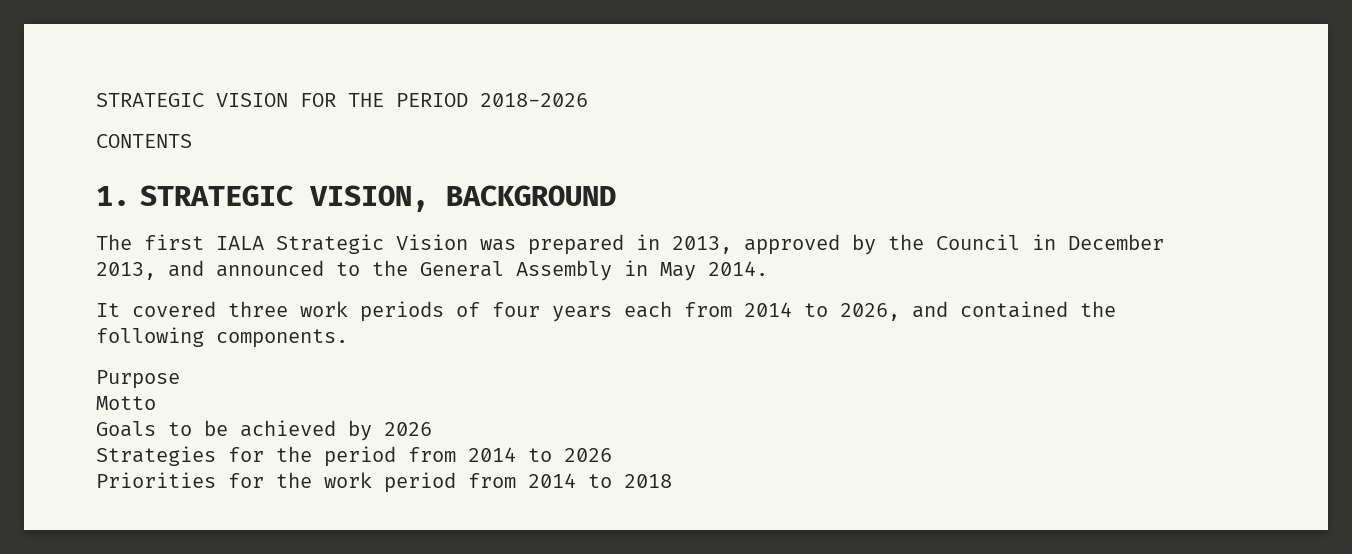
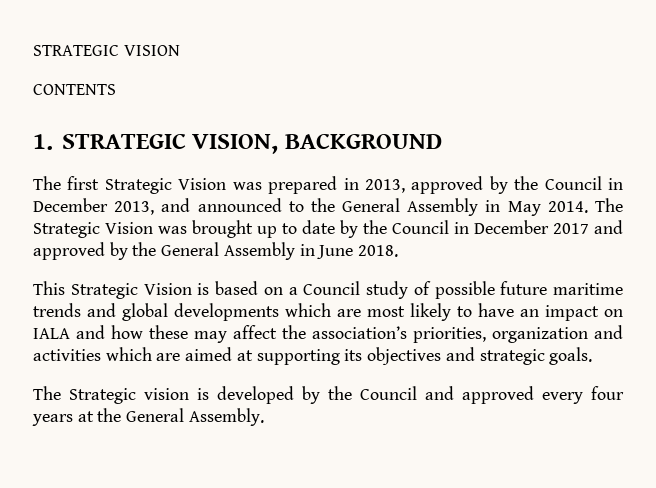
- STRATEGIC VISION FOR THE PERIOD 2018-2026
+ STRATEGIC VISION
- The first IALA Strategic Vision was prepared in 2013, approved by the Council in December 2013, and announced to the General Assembly in May 2014.
- It covered three work periods of four years each from 2014 to 2026, and contained the following components.
- Purpose
- Motto
- Goals to be achieved by 2026
- Strategies for the period from 2014 to 2026
- Priorities for the work period from 2014 to 2018
+ The first Strategic Vision was prepared in 2013, approved by the Council in December 2013, and announced to the General Assembly in May 2014. The Strategic Vision was brought up to date by the Council in December 2017 and approved by the General Assembly in June 2018.
+ This Strategic Vision is based on a Council study of possible future maritime trends and global developments which are most likely to have an impact on IALA and how these may affect the association’s priorities, organization and activities which are aimed at supporting its objectives and strategic goals.
+ The Strategic vision is developed by the Council and approved every four years at the General Assembly.

